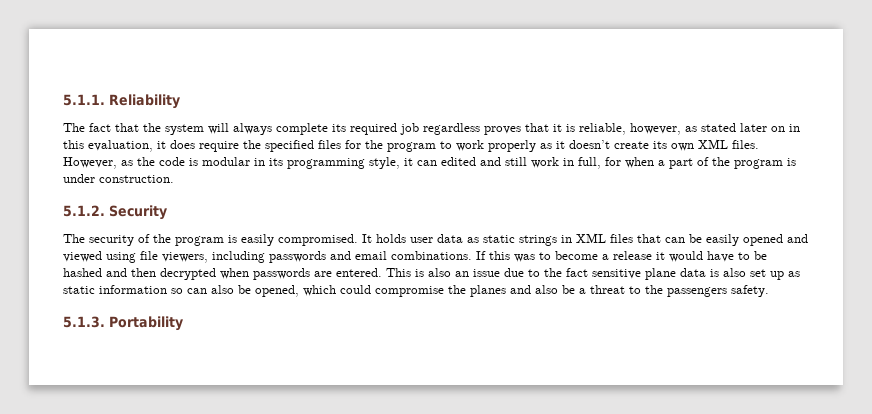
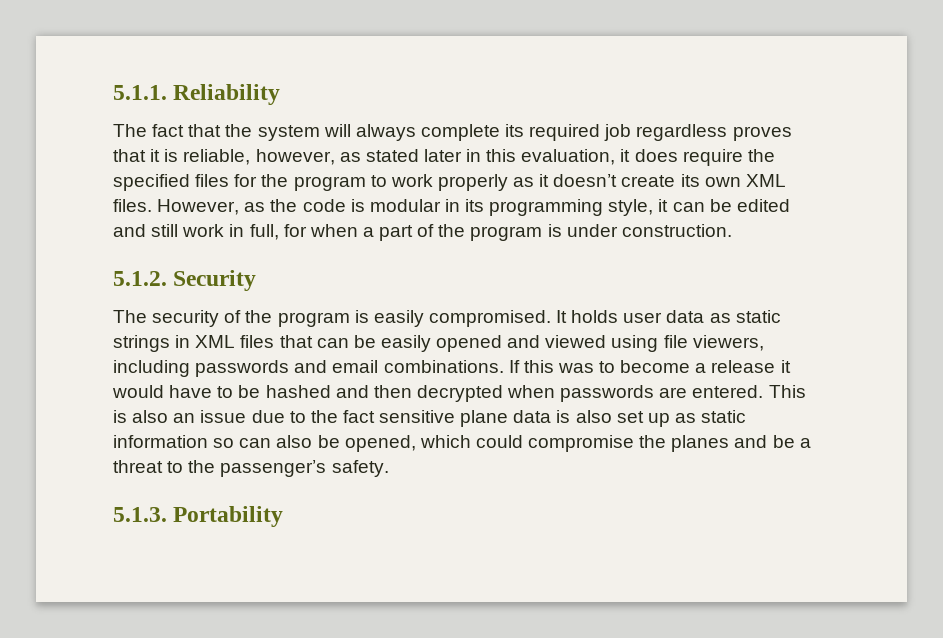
- The fact that the system will always complete its required job regardless proves that it is reliable, however, as stated later on in this evaluation, it does require the specified files for the program to work properly as it doesn’t create its own XML files.
+ The fact that the system will always complete its required job regardless proves that it is reliable, however, as stated later in this evaluation, it does require the specified files for the program to work properly as it doesn’t create its own XML files.
- However, as the code is modular in its programming style, it can edited and still work in full, for when a part of the program is under construction.
+ However, as the code is modular in its programming style, it can be edited and still work in full, for when a part of the program is under construction.
- This is also an issue due to the fact sensitive plane data is also set up as static information so can also be opened, which could compromise the planes and also be a threat to the passengers safety.
+ This is also an issue due to the fact sensitive plane data is also set up as static information so can also be opened, which could compromise the planes and be a threat to the passenger’s safety.

